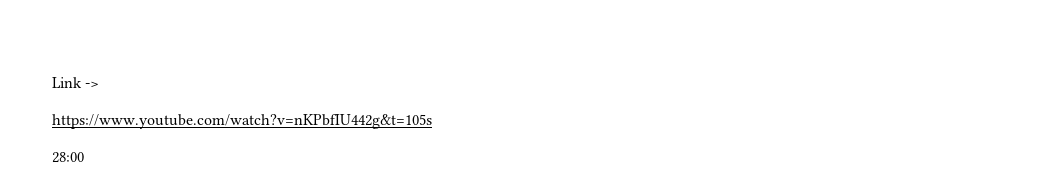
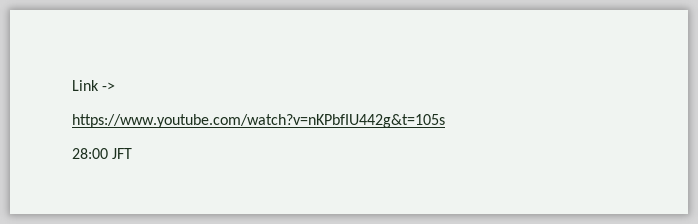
- 28:00
+ 28:00 JFT

